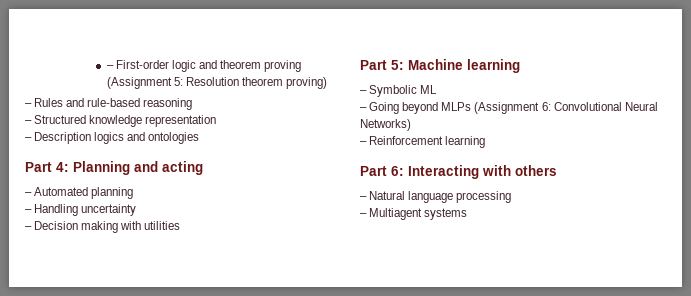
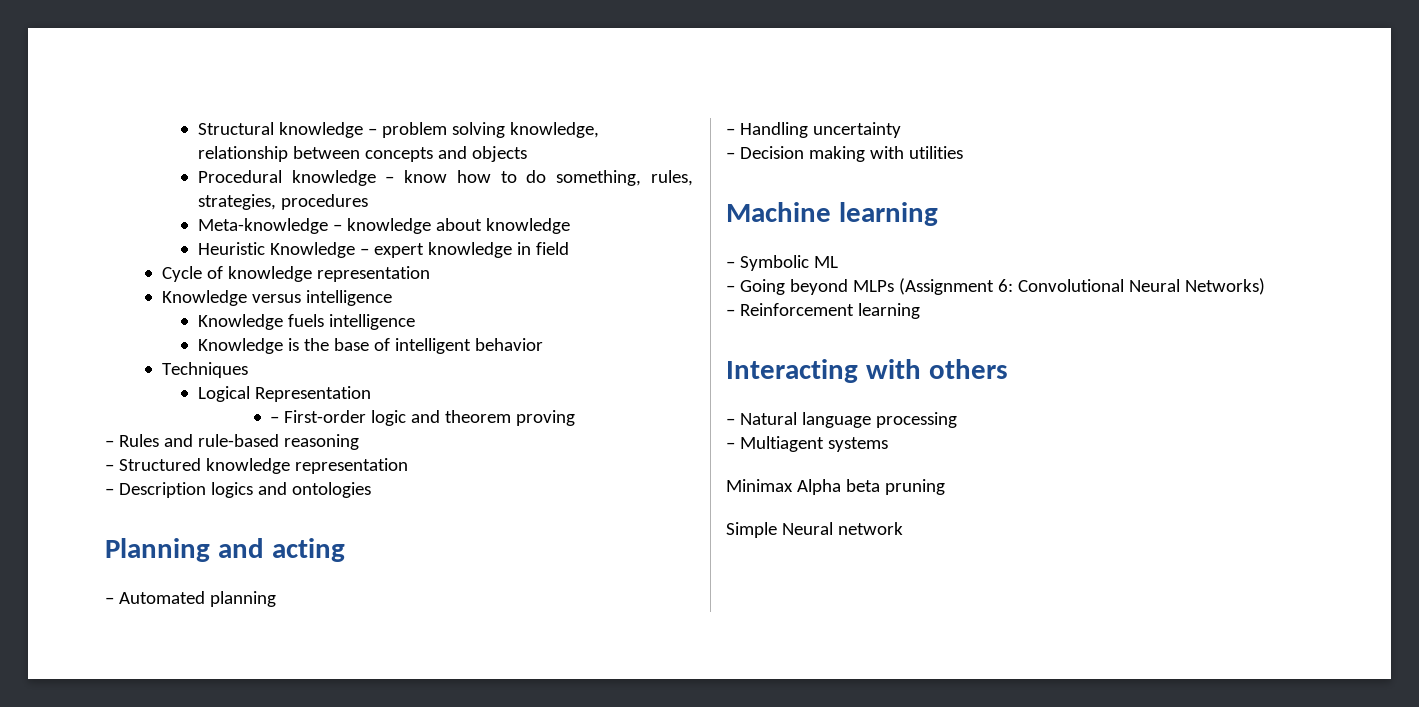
+ Structural knowledge – problem solving knowledge, relationship between concepts and objects
+ Procedural knowledge – know how to do something, rules, strategies, procedures
+ Meta-knowledge – knowledge about knowledge
+ Heuristic Knowledge – expert knowledge in field
+ Cycle of knowledge representation
+ Knowledge versus intelligence
+ Knowledge fuels intelligence
+ Knowledge is the base of intelligent behavior
+ Techniques
+ Logical Representation
- – First-order logic and theorem proving (Assignment 5: Resolution theorem proving)
+ – First-order logic and theorem proving
- Part 4: Planning and acting
+ Planning and acting
- Part 5: Machine learning
+ Machine learning
- Part 6: Interacting with others
+ Interacting with others
+ Minimax Alpha beta pruning
+ Simple Neural network

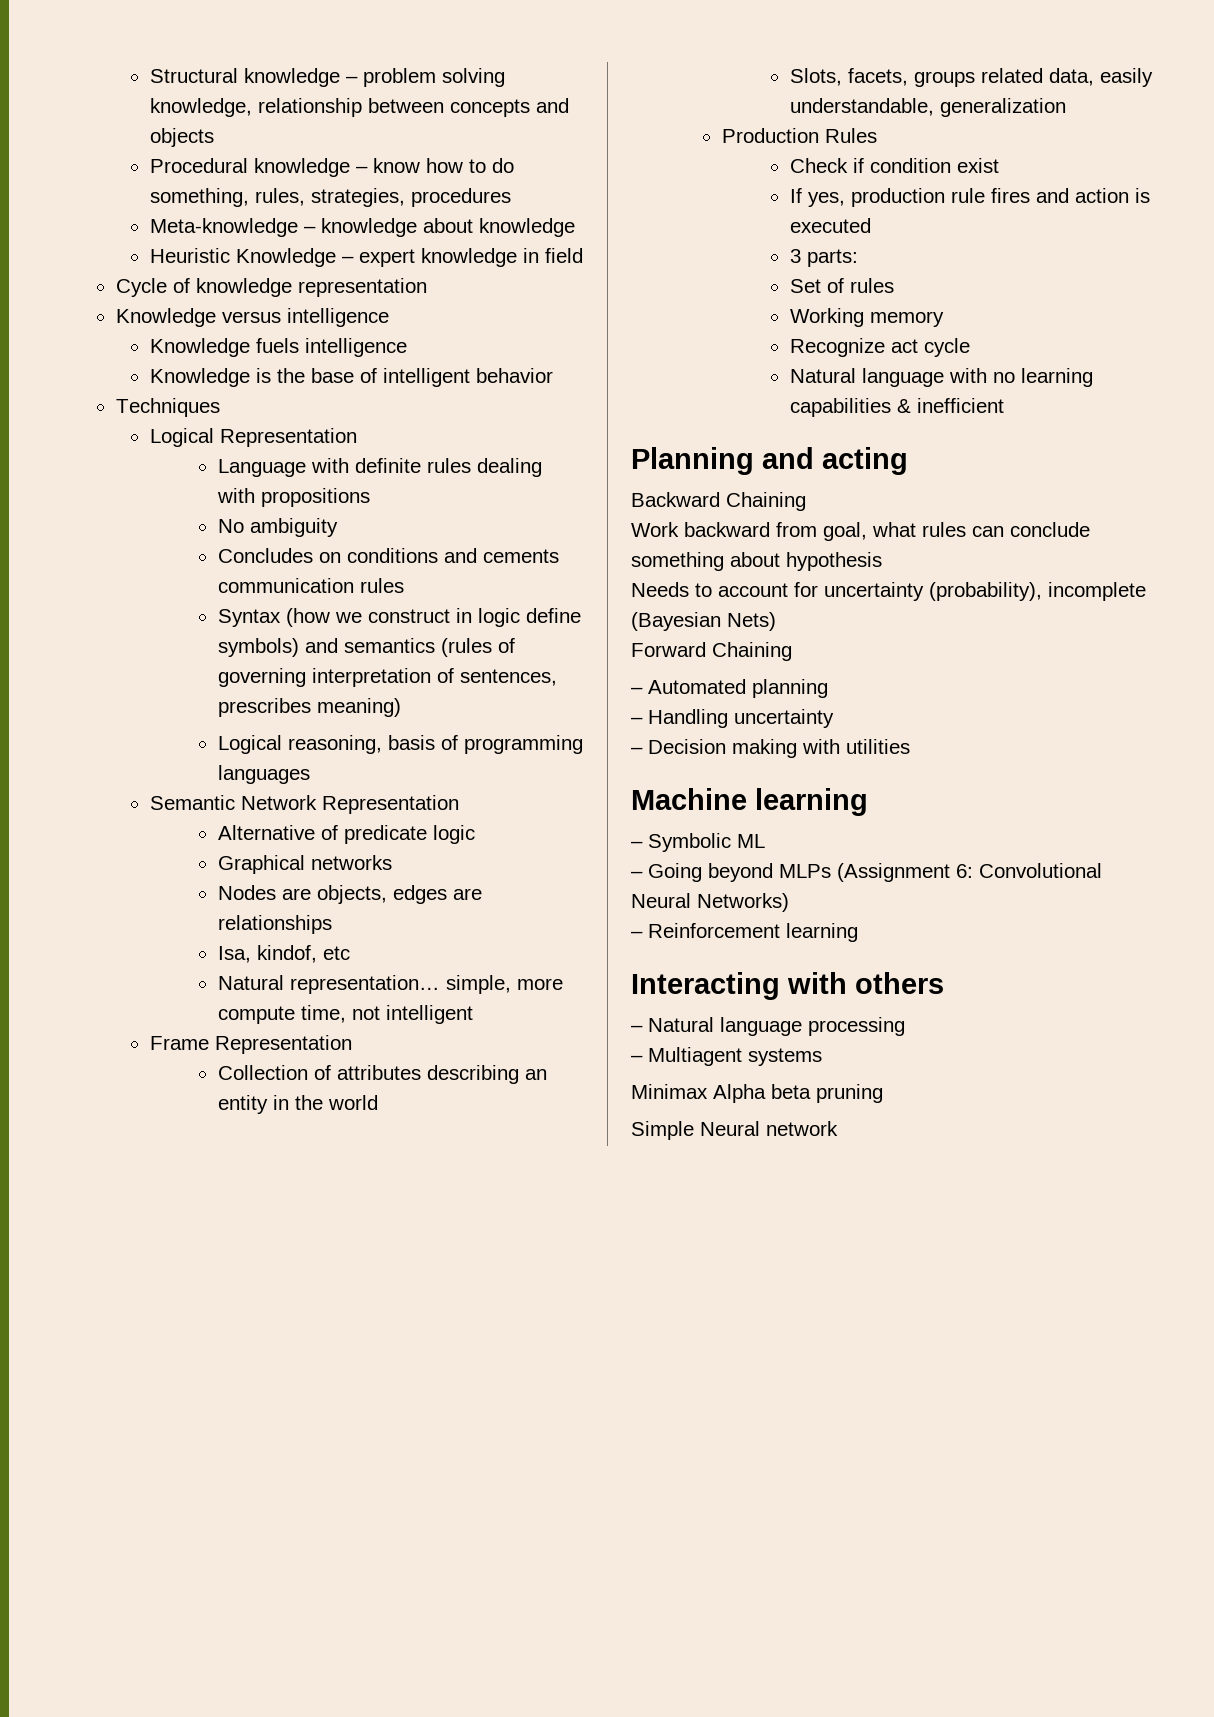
- – First-order logic and theorem proving
- – Rules and rule-based reasoning
- – Structured knowledge representation
- – Description logics and ontologies
+ Language with definite rules dealing with propositions
+ No ambiguity
+ Concludes on conditions and cements communication rules
+ Syntax (how we construct in logic define symbols) and semantics (rules of governing interpretation of sentences, prescribes meaning)
+ Logical reasoning, basis of programming languages
+ Semantic Network Representation
+ Alternative of predicate logic
+ Graphical networks
+ Nodes are objects, edges are relationships
+ Isa, kindof, etc
+ Natural representation… simple, more compute time, not intelligent
+ Frame Representation
+ Collection of attributes describing an entity in the world
+ Slots, facets, groups related data, easily understandable, generalization
+ Production Rules
+ Check if condition exist
+ If yes, production rule fires and action is executed
+ 3 parts:
+ Set of rules
+ Working memory
+ Recognize act cycle
+ Natural language with no learning capabilities & inefficient
  Planning and acting
+ Backward Chaining
+ Work backward from goal, what rules can conclude something about hypothesis
+ Needs to account for uncertainty (probability), incomplete (Bayesian Nets)
+ Forward Chaining

